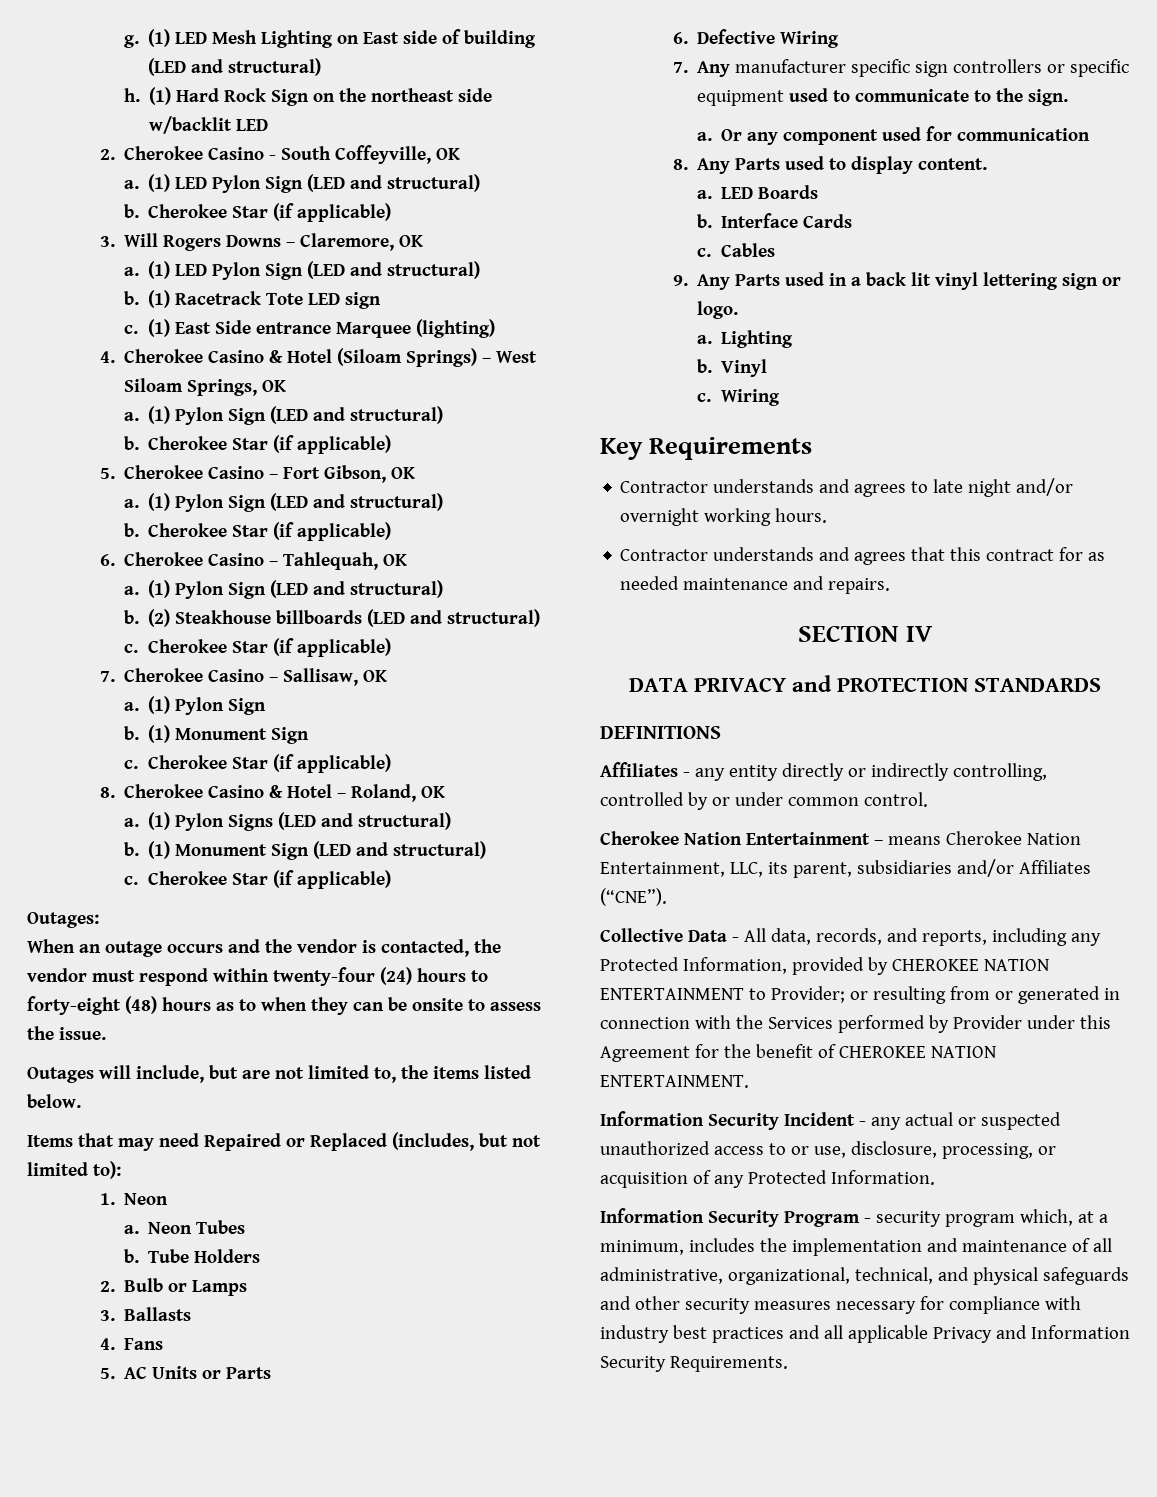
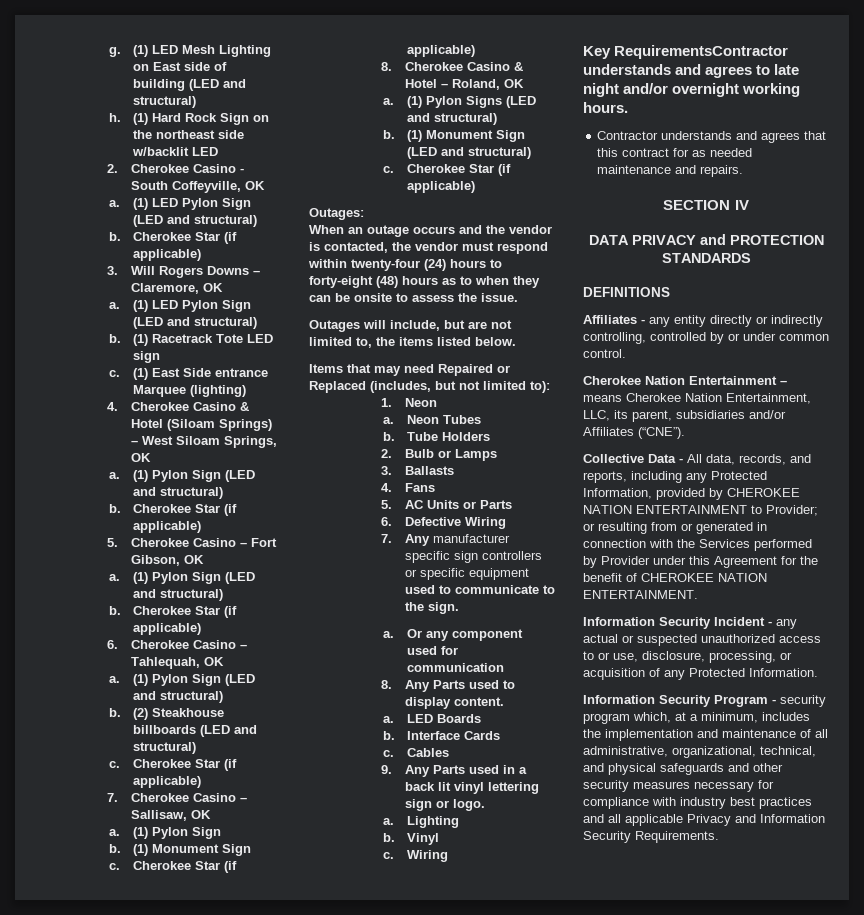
- Key Requirements
- Contractor understands and agrees to late night and/or overnight working hours.
+ Key RequirementsContractor understands and agrees to late night and/or overnight working hours.

